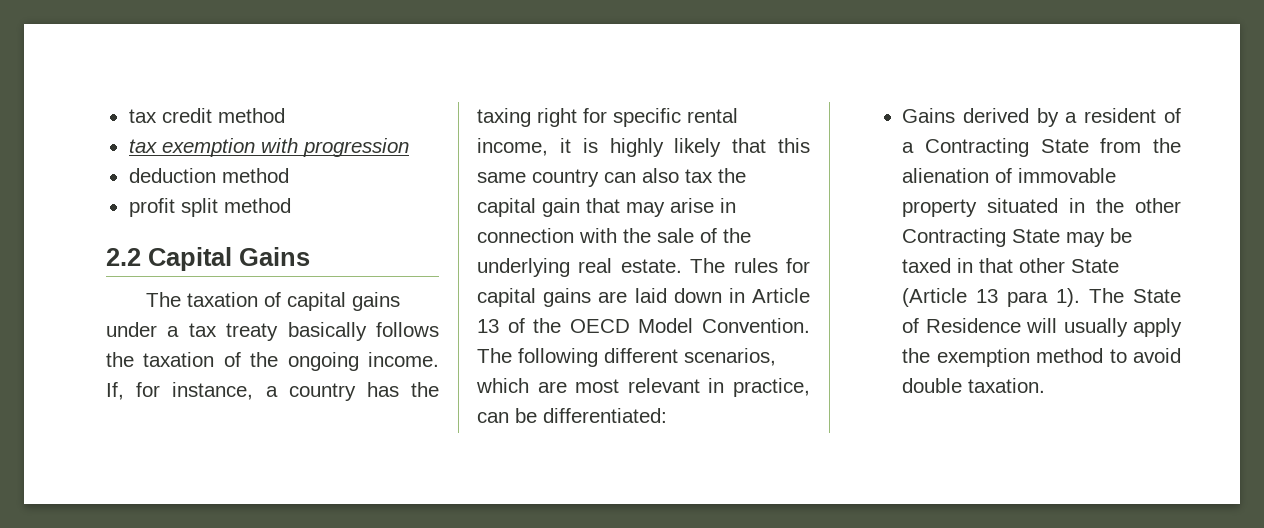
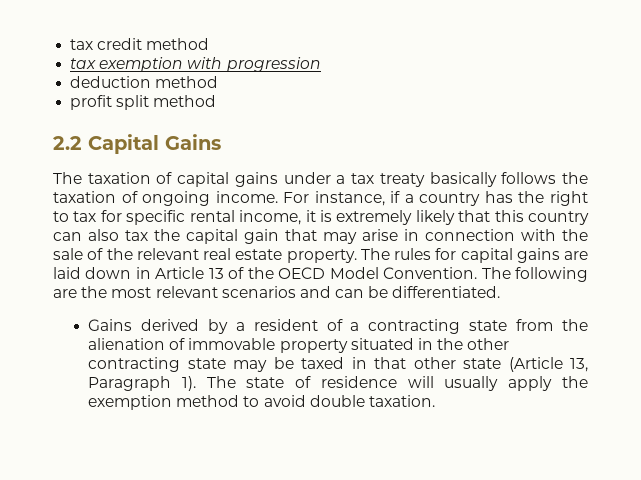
- The taxation of capital gains under a tax treaty basically follows the taxation of the ongoing income.
+ The taxation of capital gains under a tax treaty basically follows the taxation of ongoing income.
- If, for instance, a country has the taxing right for specific rental income, it is highly likely that this same country can also tax the capital gain that may arise in connection with the sale of the underlying real estate.
+ For instance, if a country has the right to tax for specific rental income, it is extremely likely that this country can also tax the capital gain that may arise in connection with the sale of the relevant real estate property.
- The following different scenarios, which are most relevant in practice, can be differentiated:
+ The following are the most relevant scenarios and can be differentiated.
- Gains derived by a resident of a Contracting State from the alienation of immovable property situated in the other Contracting State may be taxed in that other State (Article 13 para 1). The State of Residence will usually apply the exemption method to avoid double taxation.
+ Gains derived by a resident of a contracting state from the alienation of immovable property situated in the other contracting state may be taxed in that other state (Article 13, Paragraph 1). The state of residence will usually apply the exemption method to avoid double taxation.

